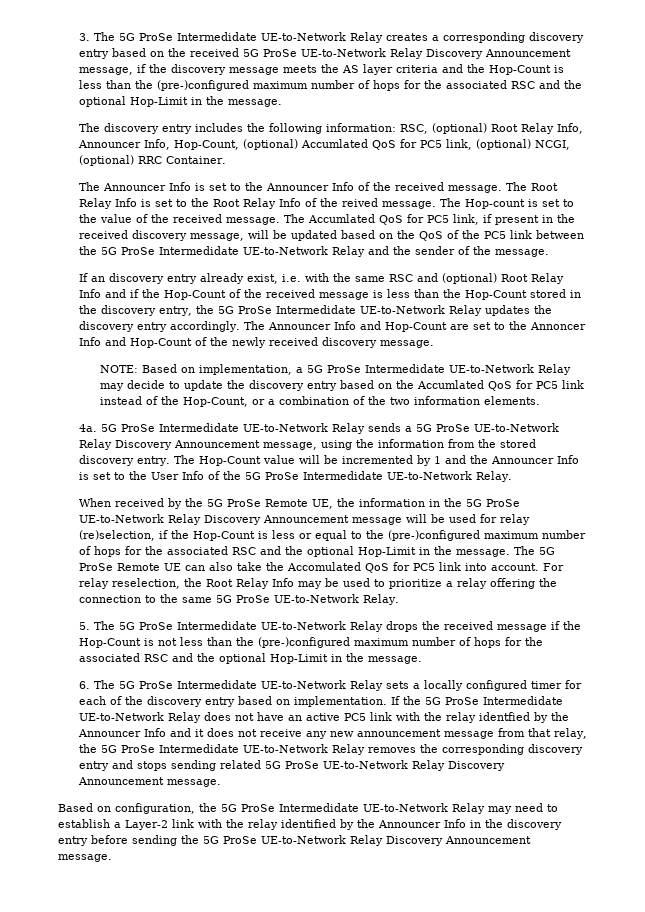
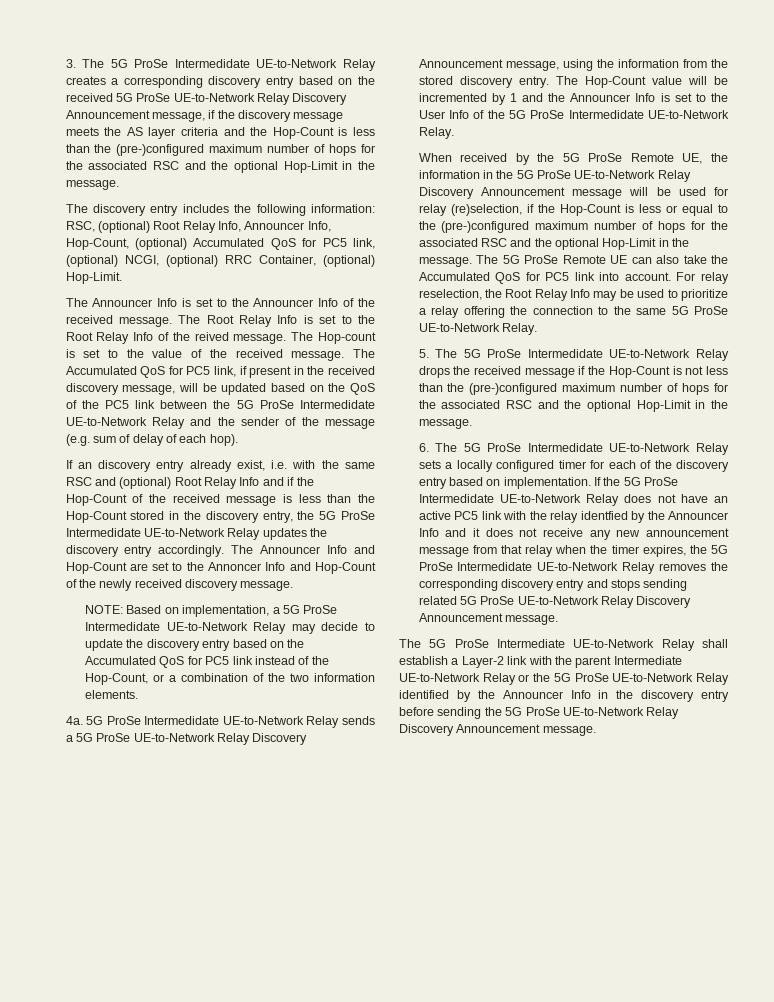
- The discovery entry includes the following information: RSC, (optional) Root Relay Info, Announcer Info, Hop-Count, (optional) Accumlated QoS for PC5 link, (optional) NCGI, (optional) RRC Container.
+ The discovery entry includes the following information: RSC, (optional) Root Relay Info, Announcer Info, Hop-Count, (optional) Accumulated QoS for PC5 link, (optional) NCGI, (optional) RRC Container, (optional) Hop-Limit.
- The Accumlated QoS for PC5 link, if present in the received discovery message, will be updated based on the QoS of the PC5 link between the 5G ProSe Intermedidate UE-to-Network Relay and the sender of the message.
+ The Accumulated QoS for PC5 link, if present in the received discovery message, will be updated based on the QoS of the PC5 link between the 5G ProSe Intermedidate UE-to-Network Relay and the sender of the message (e.g. sum of delay of each hop).
- NOTE: Based on implementation, a 5G ProSe Intermedidate UE-to-Network Relay may decide to update the discovery entry based on the Accumlated QoS for PC5 link instead of the Hop-Count, or a combination of the two information elements.
+ NOTE: Based on implementation, a 5G ProSe Intermedidate UE-to-Network Relay may decide to update the discovery entry based on the Accumulated QoS for PC5 link instead of the Hop-Count, or a combination of the two information elements.
- The 5G ProSe Remote UE can also take the Accomulated QoS for PC5 link into account.
+ The 5G ProSe Remote UE can also take the Accumulated QoS for PC5 link into account.
- If the 5G ProSe Intermedidate UE-to-Network Relay does not have an active PC5 link with the relay identfied by the Announcer Info and it does not receive any new announcement message from that relay, the 5G ProSe Intermedidate UE-to-Network Relay removes the corresponding discovery entry and stops sending related 5G ProSe UE-to-Network Relay Discovery Announcement message.
+ If the 5G ProSe Intermedidate UE-to-Network Relay does not have an active PC5 link with the relay identfied by the Announcer Info and it does not receive any new announcement message from that relay when the timer expires, the 5G ProSe Intermedidate UE-to-Network Relay removes the corresponding discovery entry and stops sending related 5G ProSe UE-to-Network Relay Discovery Announcement message.
- Based on configuration, the 5G ProSe Intermedidate UE-to-Network Relay may need to establish a Layer-2 link with the relay identified by the Announcer Info in the discovery entry before sending the 5G ProSe UE-to-Network Relay Discovery Announcement message.
+ The 5G ProSe Intermediate UE-to-Network Relay shall establish a Layer-2 link with the parent Intermediate UE-to-Network Relay or the 5G ProSe UE-to-Network Relay identified by the Announcer Info in the discovery entry before sending the 5G ProSe UE-to-Network Relay Discovery Announcement message.

